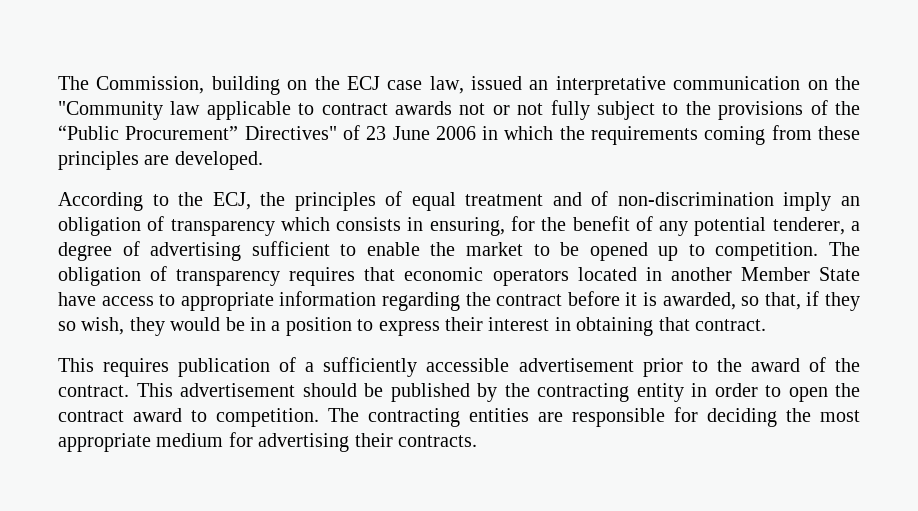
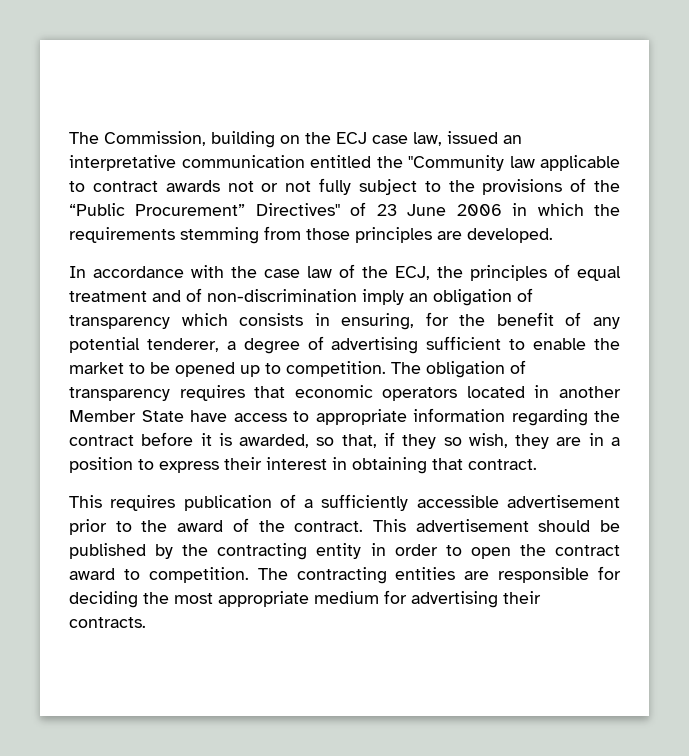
- The Commission, building on the ECJ case law, issued an interpretative communication on the "Community law applicable to contract awards not or not fully subject to the provisions of the “Public Procurement” Directives" of 23 June 2006 in which the requirements coming from these principles are developed.
+ The Commission, building on the ECJ case law, issued an interpretative communication entitled the "Community law applicable to contract awards not or not fully subject to the provisions of the “Public Procurement” Directives" of 23 June 2006 in which the requirements stemming from those principles are developed.
- According to the ECJ, the principles of equal treatment and of non-discrimination imply an obligation of transparency which consists in ensuring, for the benefit of any potential tenderer, a degree of advertising sufficient to enable the market to be opened up to competition.
+ In accordance with the case law of the ECJ, the principles of equal treatment and of non-discrimination imply an obligation of transparency which consists in ensuring, for the benefit of any potential tenderer, a degree of advertising sufficient to enable the market to be opened up to competition.
- The obligation of transparency requires that economic operators located in another Member State have access to appropriate information regarding the contract before it is awarded, so that, if they so wish, they would be in a position to express their interest in obtaining that contract.
+ The obligation of transparency requires that economic operators located in another Member State have access to appropriate information regarding the contract before it is awarded, so that, if they so wish, they are in a position to express their interest in obtaining that contract.

